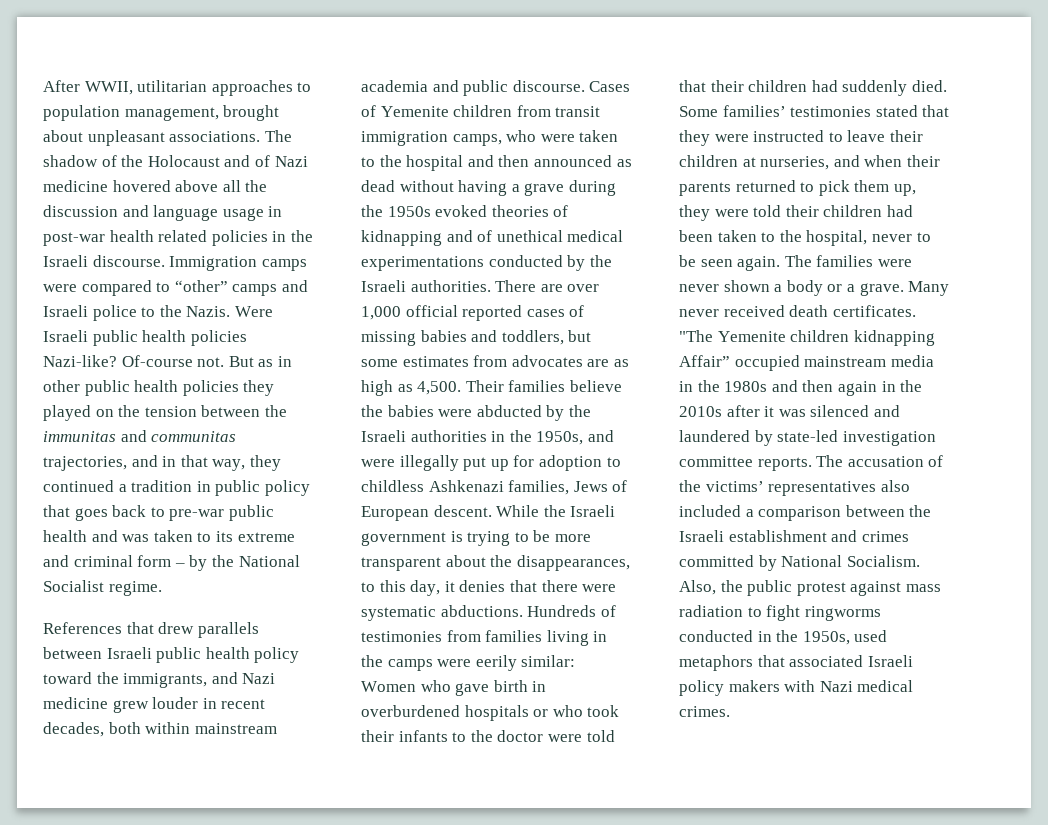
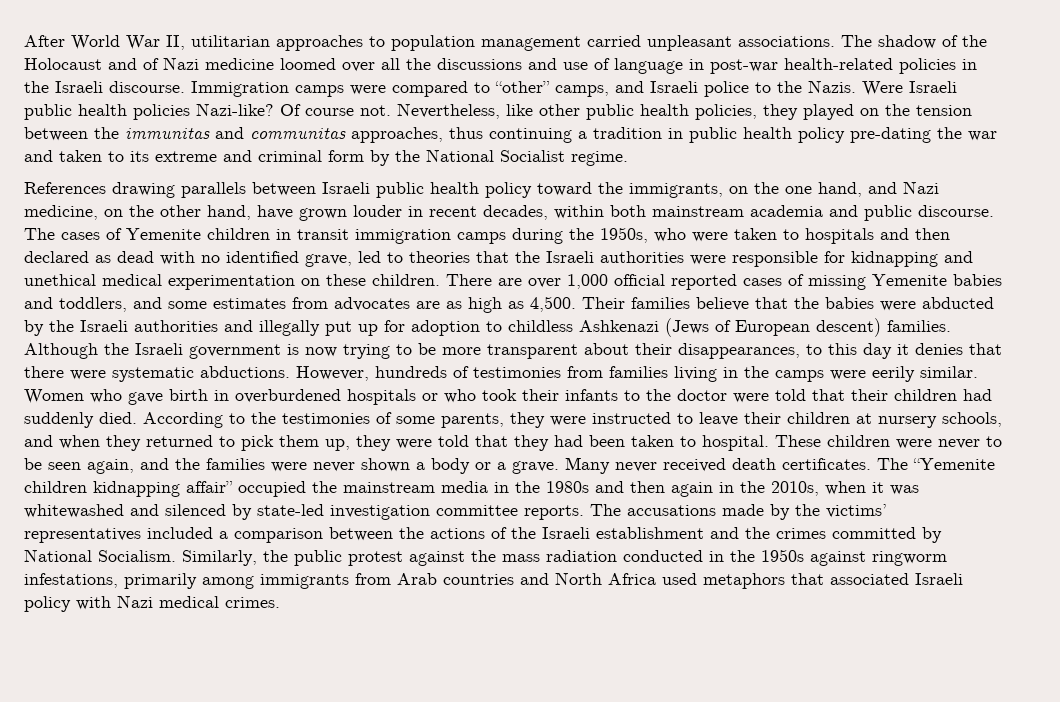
- After WWII, utilitarian approaches to population management, brought about unpleasant associations.
+ After World War II, utilitarian approaches to population management carried unpleasant associations.
- The shadow of the Holocaust and of Nazi medicine hovered above all the discussion and language usage in post-war health related policies in the Israeli discourse.
+ The shadow of the Holocaust and of Nazi medicine loomed over all the discussions and use of language in post-war health-related policies in the Israeli discourse.
- Immigration camps were compared to “other” camps and Israeli police to the Nazis.
+ Immigration camps were compared to “other” camps, and Israeli police to the Nazis.
- Of-course not. But as in other public health policies they played on the tension between the immunitas and communitas trajectories, and in that way, they continued a tradition in public policy that goes back to pre-war public health and was taken to its extreme and criminal form – by the National Socialist regime.
+ Of course not. Nevertheless, like other public health policies, they played on the tension between the immunitas and communitas approaches, thus continuing a tradition in public health policy pre-dating the war and taken to its extreme and criminal form by the National Socialist regime.
- References that drew parallels between Israeli public health policy toward the immigrants, and Nazi medicine grew louder in recent decades, both within mainstream academia and public discourse.
+ References drawing parallels between Israeli public health policy toward the immigrants, on the one hand, and Nazi medicine, on the other hand, have grown louder in recent decades, within both mainstream academia and public discourse.
- Cases of Yemenite children from transit immigration camps, who were taken to the hospital and then announced as dead without having a grave during the 1950s evoked theories of kidnapping and of unethical medical experimentations conducted by the Israeli authorities.
+ The cases of Yemenite children in transit immigration camps during the 1950s, who were taken to hospitals and then declared as dead with no identified grave, led to theories that the Israeli authorities were responsible for kidnapping and unethical medical experimentation on these children.
- There are over 1,000 official reported cases of missing babies and toddlers, but some estimates from advocates are as high as 4,500.
+ There are over 1,000 official reported cases of missing Yemenite babies and toddlers, and some estimates from advocates are as high as 4,500.
- Their families believe the babies were abducted by the Israeli authorities in the 1950s, and were illegally put up for adoption to childless Ashkenazi families, Jews of European descent. While the Israeli government is trying to be more transparent about the disappearances, to this day, it denies that there were systematic abductions.
+ Their families believe that the babies were abducted by the Israeli authorities and illegally put up for adoption to childless Ashkenazi (Jews of European descent) families. Although the Israeli government is now trying to be more transparent about their disappearances, to this day it denies that there were systematic abductions.
- Hundreds of testimonies from families living in the camps were eerily similar: Women who gave birth in overburdened hospitals or who took their infants to the doctor were told that their children had suddenly died.
+ However, hundreds of testimonies from families living in the camps were eerily similar. Women who gave birth in overburdened hospitals or who took their infants to the doctor were told that their children had suddenly died.
- Some families’ testimonies stated that they were instructed to leave their children at nurseries, and when their parents returned to pick them up, they were told their children had been taken to the hospital, never to be seen again. The families were never shown a body or a grave.
+ According to the testimonies of some parents, they were instructed to leave their children at nursery schools, and when they returned to pick them up, they were told that they had been taken to hospital. These children were never to be seen again, and the families were never shown a body or a grave.
- "The Yemenite children kidnapping Affair” occupied mainstream media in the 1980s and then again in the 2010s after it was silenced and laundered by state-led investigation committee reports.
+ The “Yemenite children kidnapping affair” occupied the mainstream media in the 1980s and then again in the 2010s, when it was whitewashed and silenced by state-led investigation committee reports.
- The accusation of the victims’ representatives also included a comparison between the Israeli establishment and crimes committed by National Socialism.
+ The accusations made by the victims’ representatives included a comparison between the actions of the Israeli establishment and the crimes committed by National Socialism.
- Also, the public protest against mass radiation to fight ringworms conducted in the 1950s, used metaphors that associated Israeli policy makers with Nazi medical crimes.
+ Similarly, the public protest against the mass radiation conducted in the 1950s against ringworm infestations, primarily among immigrants from Arab countries and North Africa used metaphors that associated Israeli policy with Nazi medical crimes.

